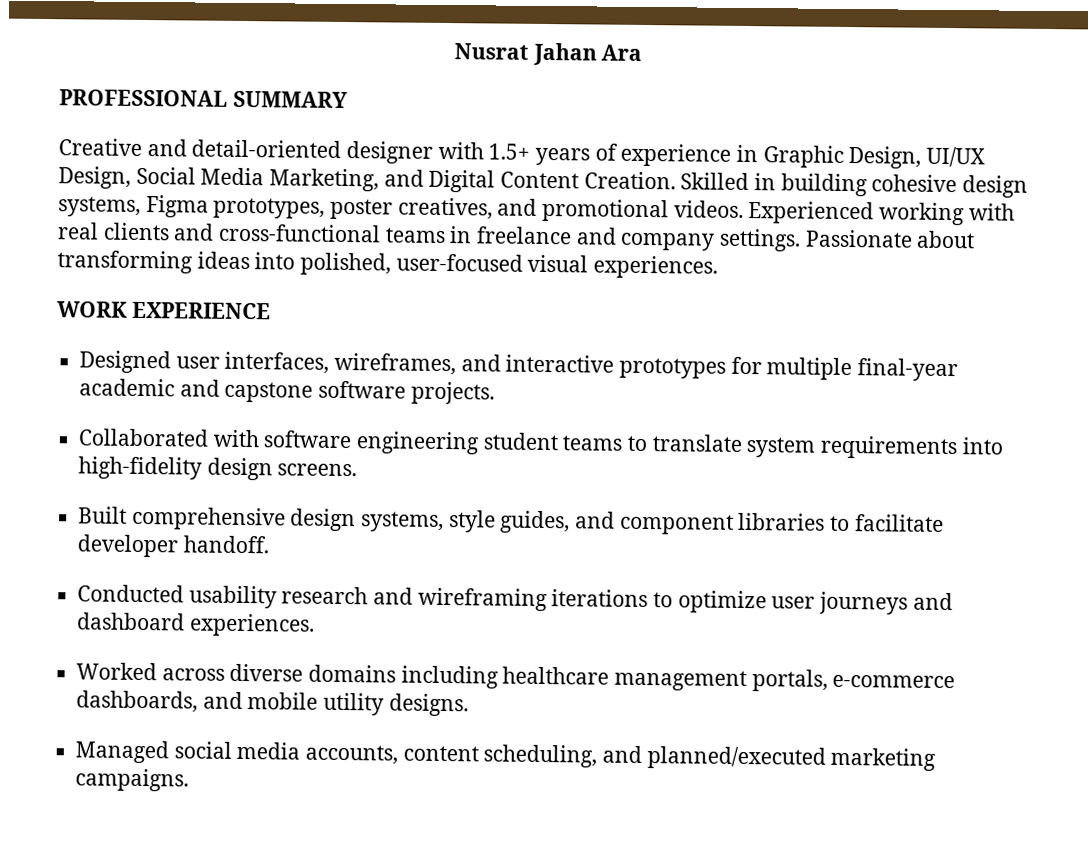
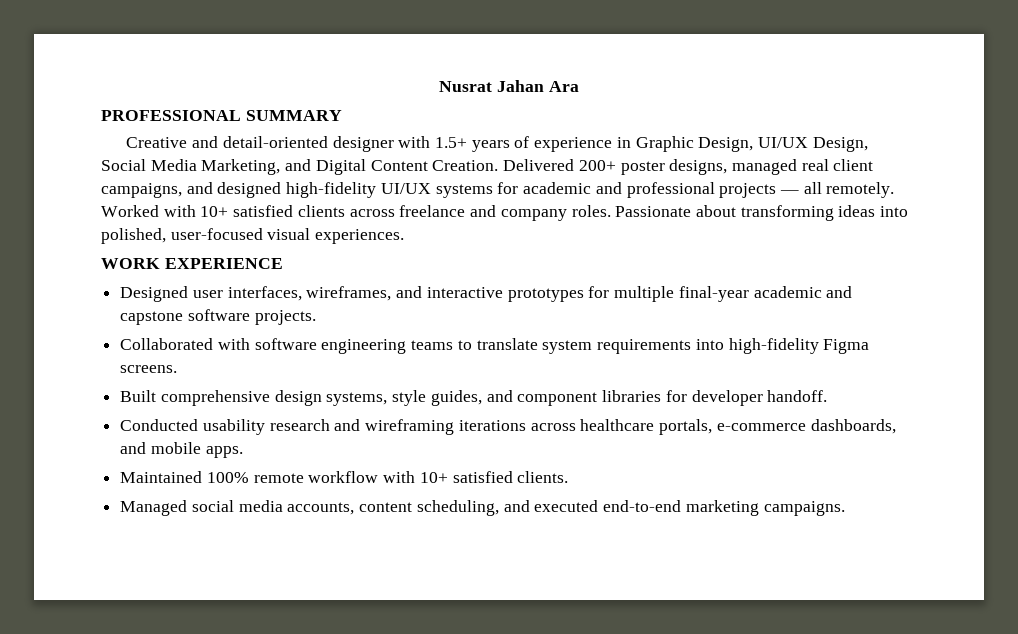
- Skilled in building cohesive design systems, Figma prototypes, poster creatives, and promotional videos. Experienced working with real clients and cross-functional teams in freelance and company settings.
+ Delivered 200+ poster designs, managed real client campaigns, and designed high-fidelity UI/UX systems for academic and professional projects — all remotely. Worked with 10+ satisfied clients across freelance and company roles.
- Collaborated with software engineering student teams to translate system requirements into high-fidelity design screens.
+ Collaborated with software engineering teams to translate system requirements into high-fidelity Figma screens.
- Built comprehensive design systems, style guides, and component libraries to facilitate developer handoff.
+ Built comprehensive design systems, style guides, and component libraries for developer handoff.
- Conducted usability research and wireframing iterations to optimize user journeys and dashboard experiences.
- Worked across diverse domains including healthcare management portals, e-commerce dashboards, and mobile utility designs.
+ Conducted usability research and wireframing iterations across healthcare portals, e-commerce dashboards, and mobile apps.
+ Maintained 100% remote workflow with 10+ satisfied clients.
- Managed social media accounts, content scheduling, and planned/executed marketing campaigns.
+ Managed social media accounts, content scheduling, and executed end-to-end marketing campaigns.

